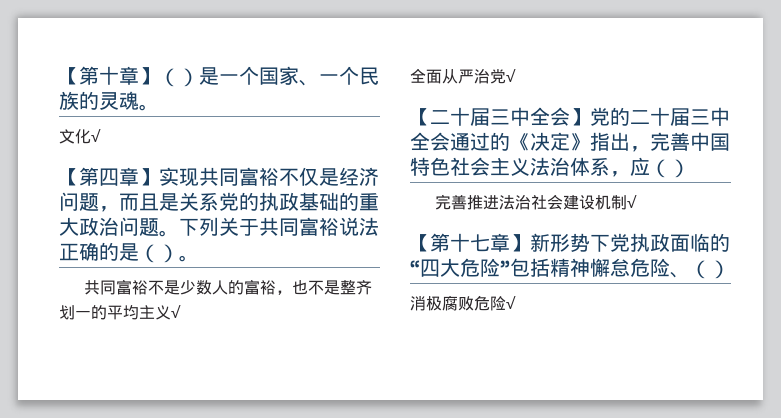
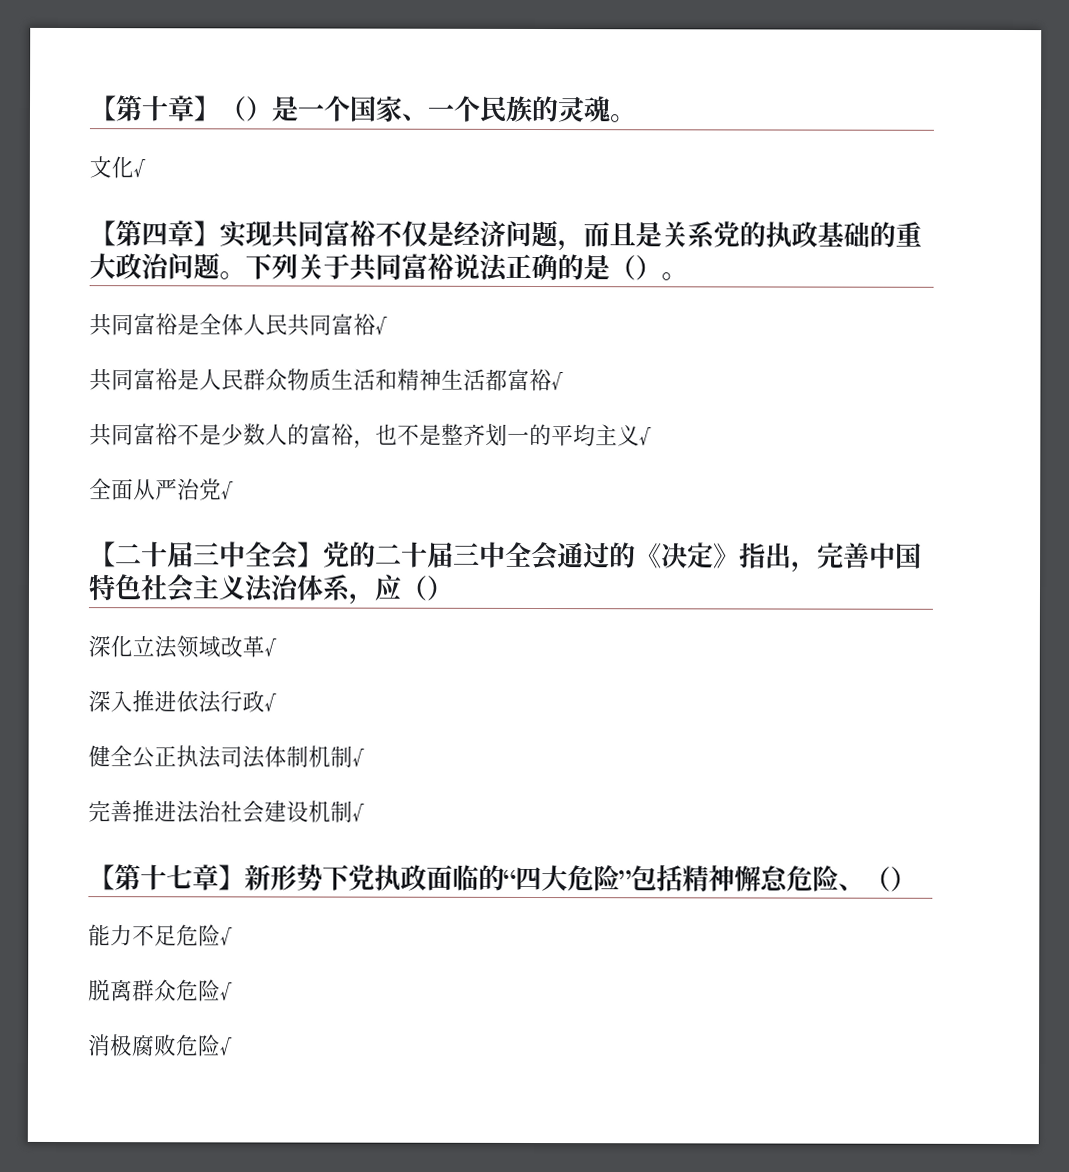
+ 共同富裕是全体人民共同富裕√
+ 共同富裕是人民群众物质生活和精神生活都富裕√
+ 深化立法领域改革√
+ 深入推进依法行政√
+ 健全公正执法司法体制机制√
+ 能力不足危险√
+ 脱离群众危险√

